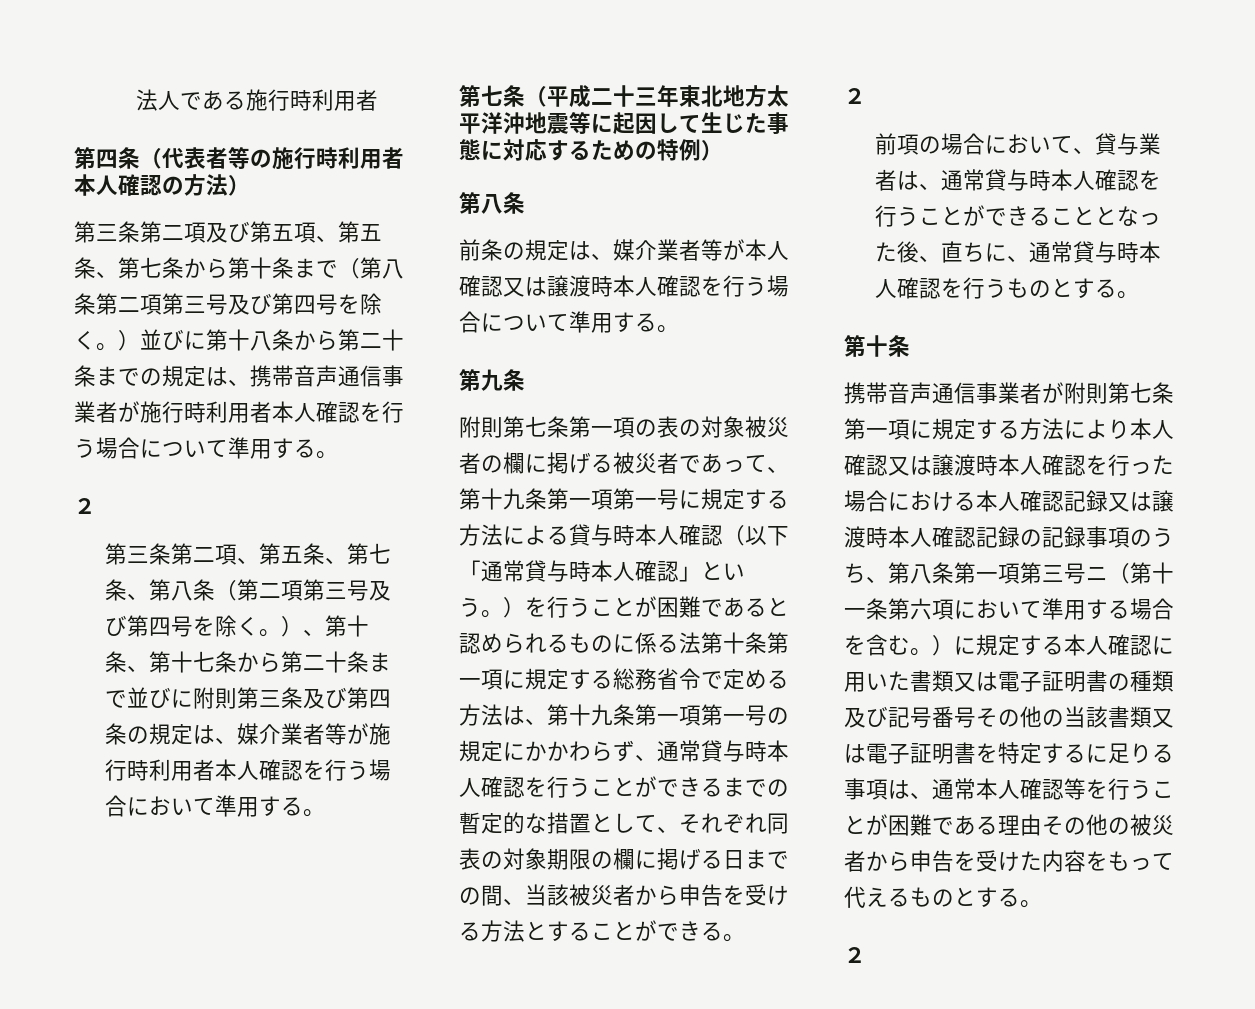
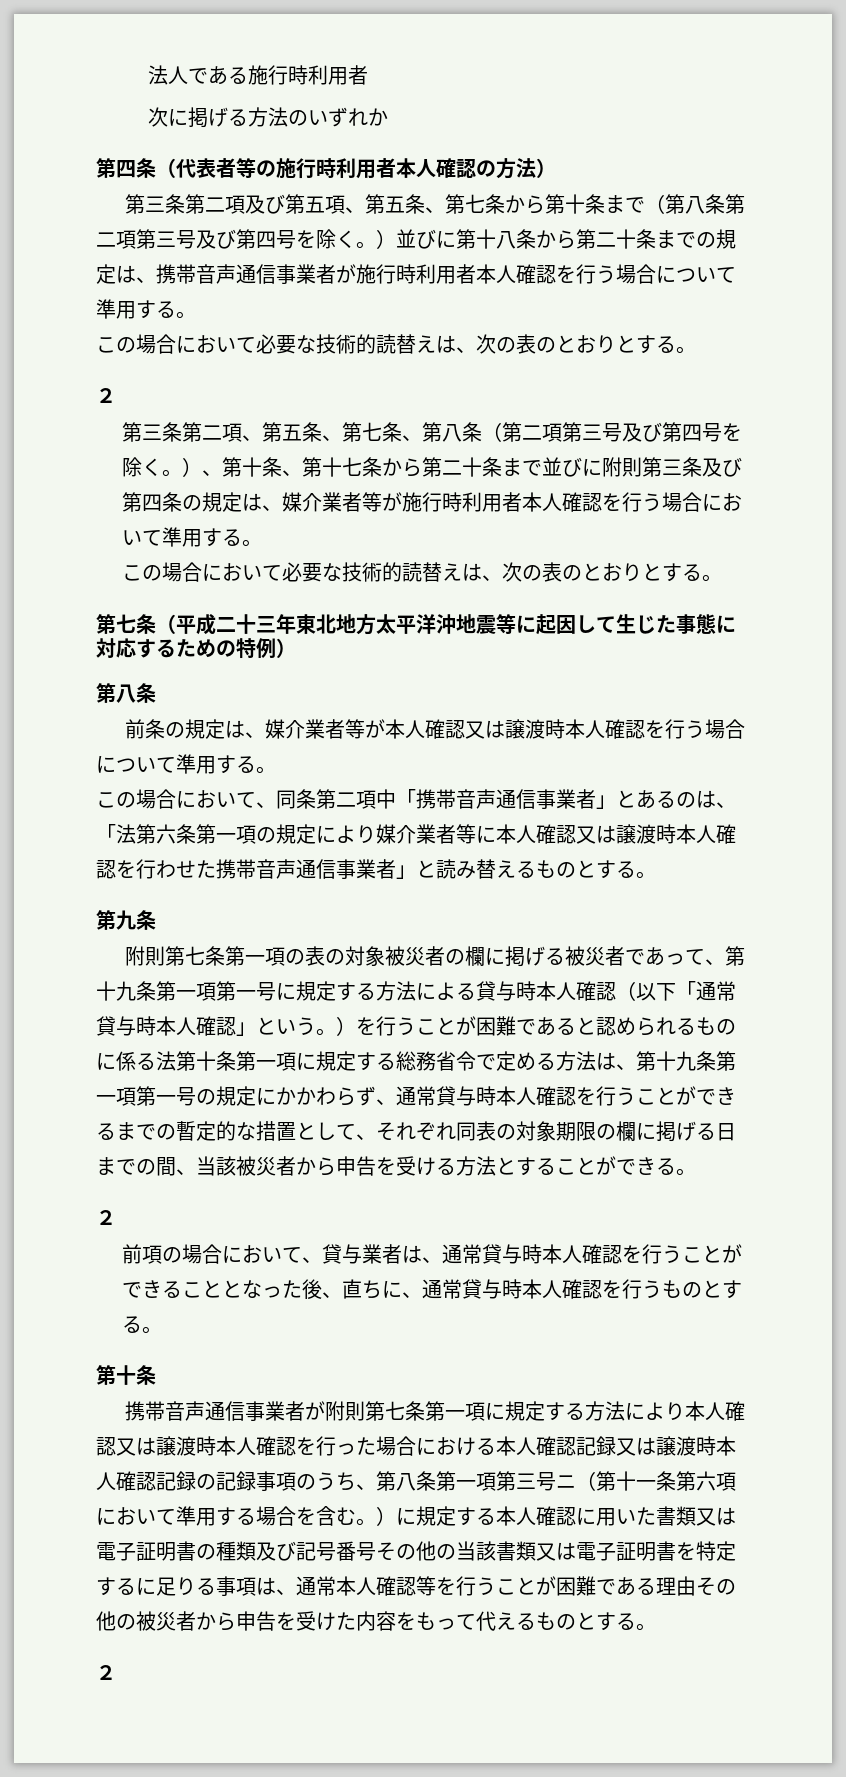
+ 次に掲げる方法のいずれか
  第三条第二項及び第五項、第五条、第七条から第十条まで（第八条第二項第三号及び第四号を除く。）並びに第十八条から第二十条までの規定は、携帯音声通信事業者が施行時利用者本人確認を行う場合について準用する。
+ この場合において必要な技術的読替えは、次の表のとおりとする。
  第三条第二項、第五条、第七条、第八条（第二項第三号及び第四号を除く。）、第十条、第十七条から第二十条まで並びに附則第三条及び第四条の規定は、媒介業者等が施行時利用者本人確認を行う場合において準用する。
+ この場合において必要な技術的読替えは、次の表のとおりとする。
+ この場合において、同条第二項中「携帯音声通信事業者」とあるのは、「法第六条第一項の規定により媒介業者等に本人確認又は譲渡時本人確認を行わせた携帯音声通信事業者」と読み替えるものとする。

